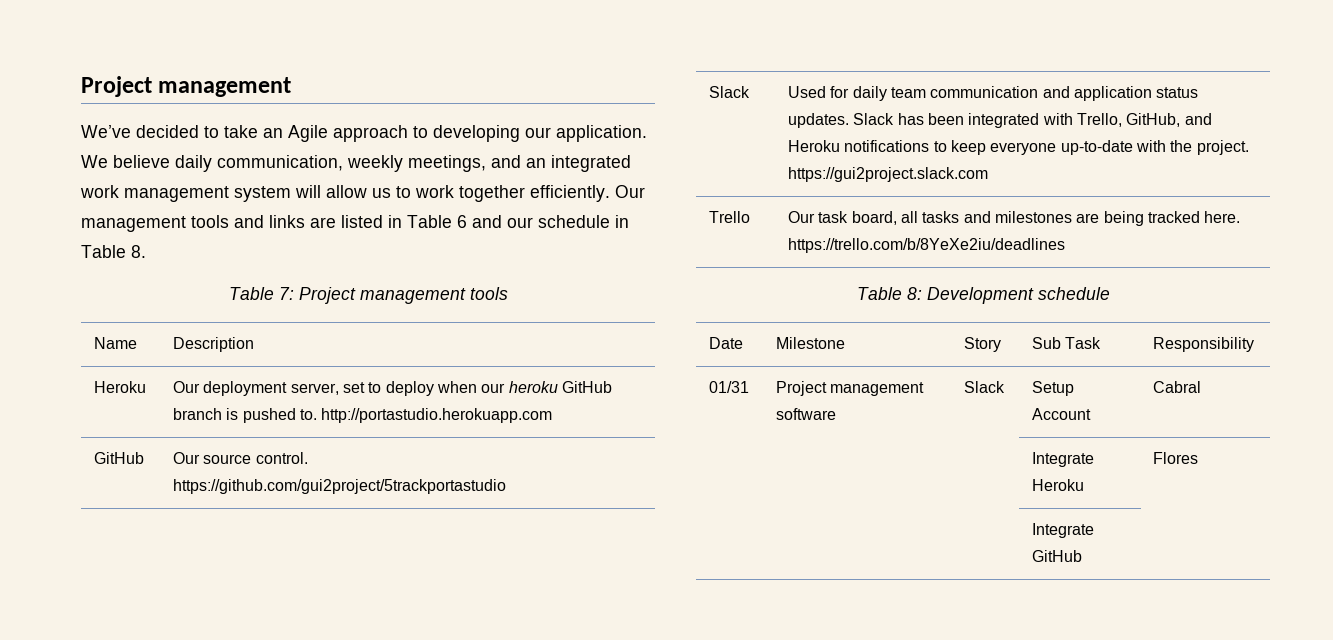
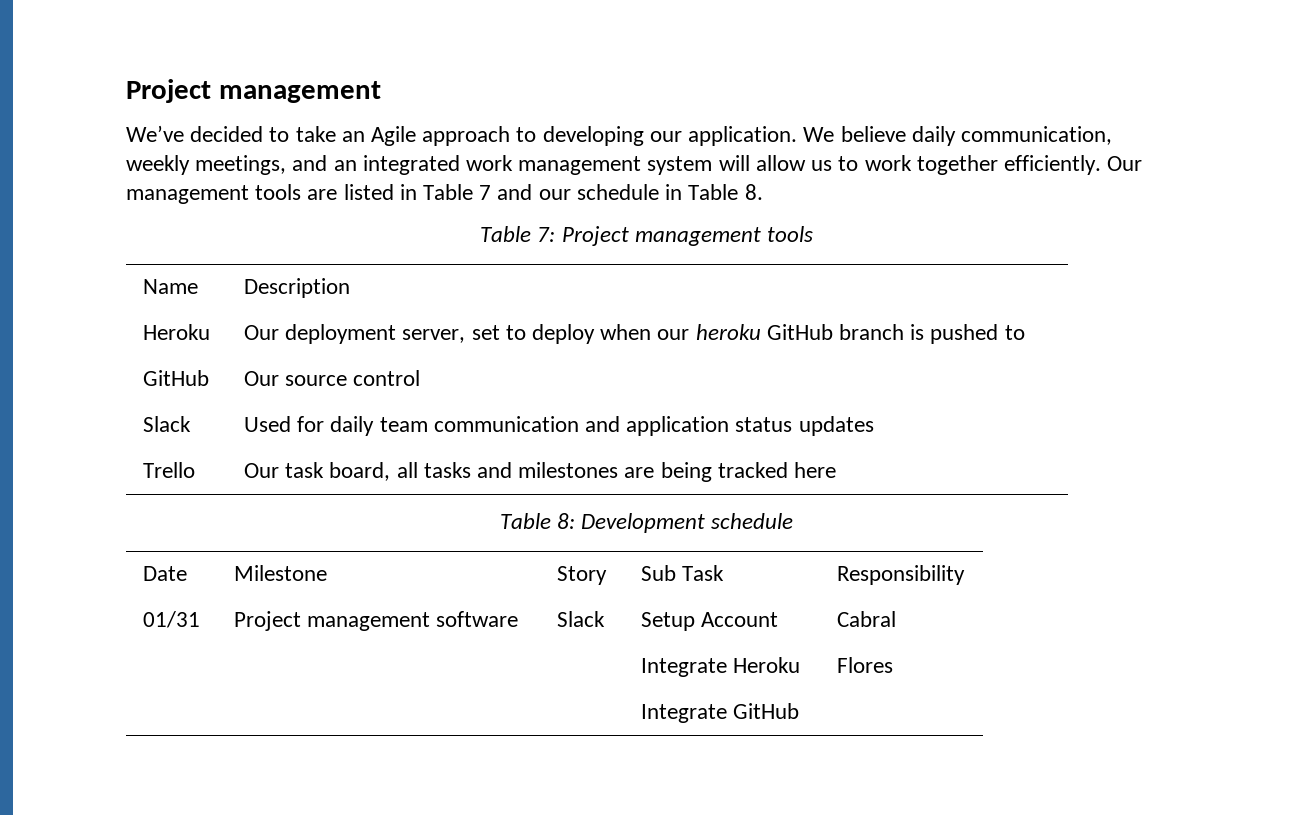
- Our management tools and links are listed in Table 6 and our schedule in Table 8.
+ Our management tools are listed in Table 7 and our schedule in Table 8.
- Heroku | Our deployment server, set to deploy when our heroku GitHub branch is pushed to. http://portastudio.herokuapp.com
+ Heroku | Our deployment server, set to deploy when our heroku GitHub branch is pushed to
- GitHub | Our source control. https://github.com/gui2project/5trackportastudio
+ GitHub | Our source control
- Slack | Used for daily team communication and application status updates. Slack has been integrated with Trello, GitHub, and Heroku notifications to keep everyone up-to-date with the project. https://gui2project.slack.com
+ Slack | Used for daily team communication and application status updates
- Trello | Our task board, all tasks and milestones are being tracked here. https://trello.com/b/8YeXe2iu/deadlines
+ Trello | Our task board, all tasks and milestones are being tracked here

